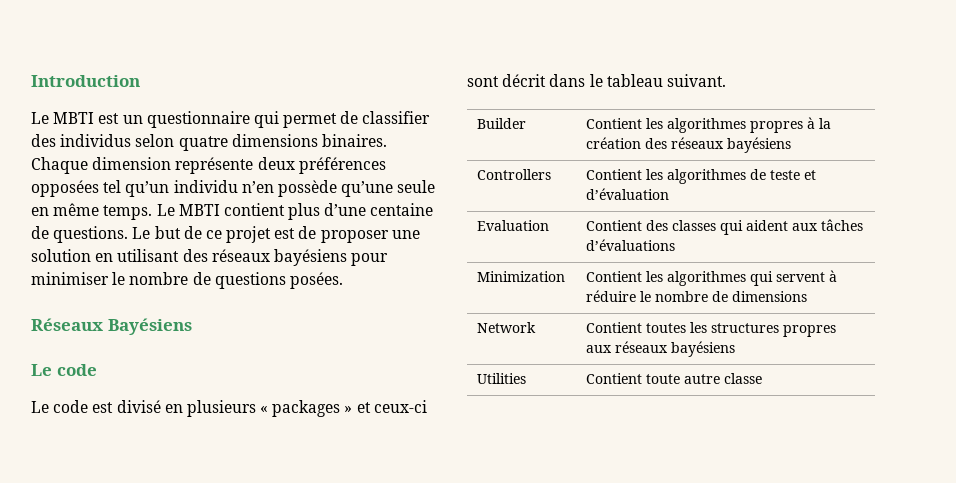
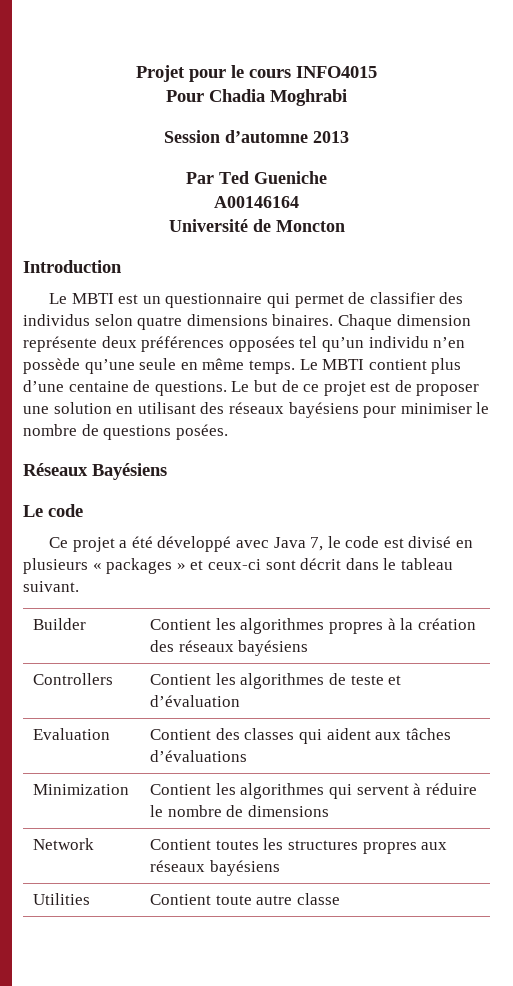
+ Projet pour le cours INFO4015
+ Pour Chadia Moghrabi
+ Session d’automne 2013
+ Par Ted Gueniche
+ A00146164
+ Université de Moncton
- Le code est divisé en plusieurs « packages » et ceux-ci sont décrit dans le tableau suivant.
+ Ce projet a été développé avec Java 7, le code est divisé en plusieurs « packages » et ceux-ci sont décrit dans le tableau suivant.

